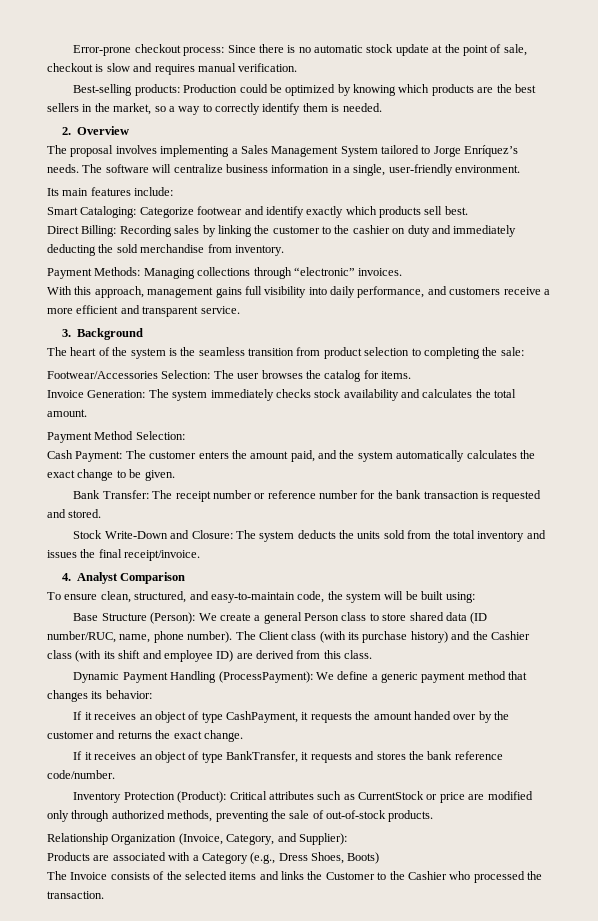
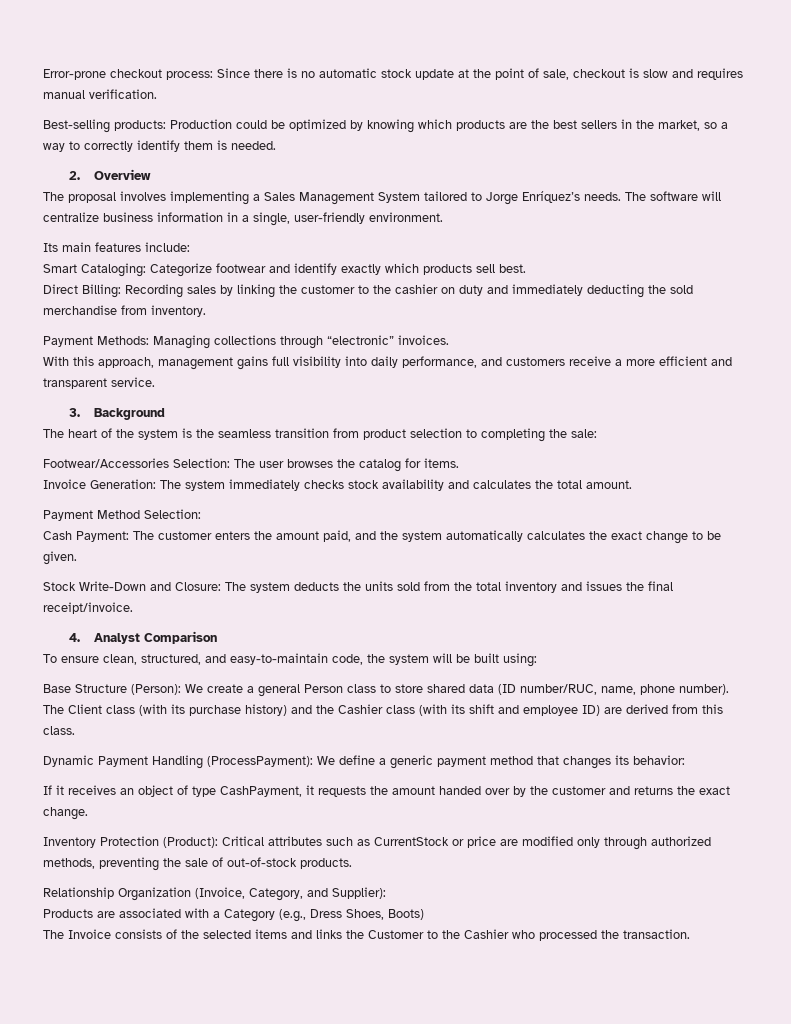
- Bank Transfer: The receipt number or reference number for the bank transaction is requested and stored.
- If it receives an object of type BankTransfer, it requests and stores the bank reference code/number.

